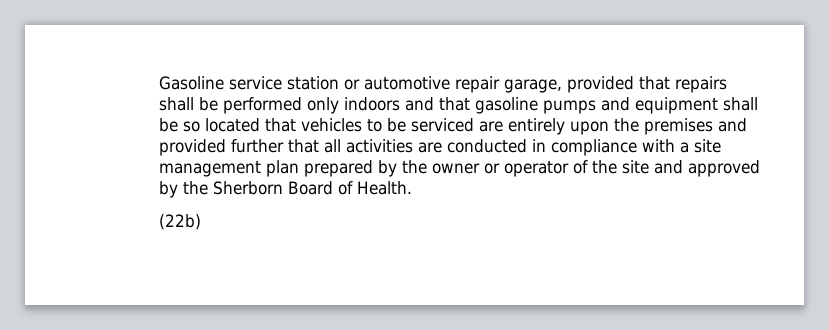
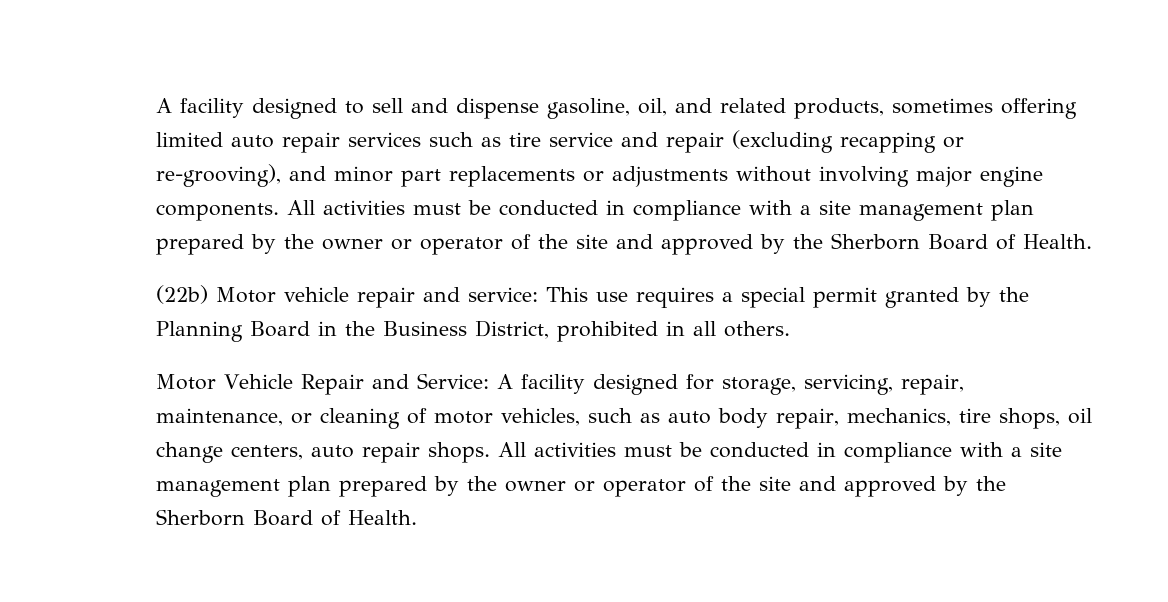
- Gasoline service station or automotive repair garage, provided that repairs shall be performed only indoors and that gasoline pumps and equipment shall be so located that vehicles to be serviced are entirely upon the premises and provided further that all activities are conducted in compliance with a site management plan prepared by the owner or operator of the site and approved by the Sherborn Board of Health.
+ A facility designed to sell and dispense gasoline, oil, and related products, sometimes offering limited auto repair services such as tire service and repair (excluding recapping or re-grooving), and minor part replacements or adjustments without involving major engine components. All activities must be conducted in compliance with a site management plan prepared by the owner or operator of the site and approved by the Sherborn Board of Health.
- (22b)
+ (22b) Motor vehicle repair and service: This use requires a special permit granted by the Planning Board in the Business District, prohibited in all others.
+ Motor Vehicle Repair and Service: A facility designed for storage, servicing, repair, maintenance, or cleaning of motor vehicles, such as auto body repair, mechanics, tire shops, oil change centers, auto repair shops. All activities must be conducted in compliance with a site management plan prepared by the owner or operator of the site and approved by the Sherborn Board of Health.

